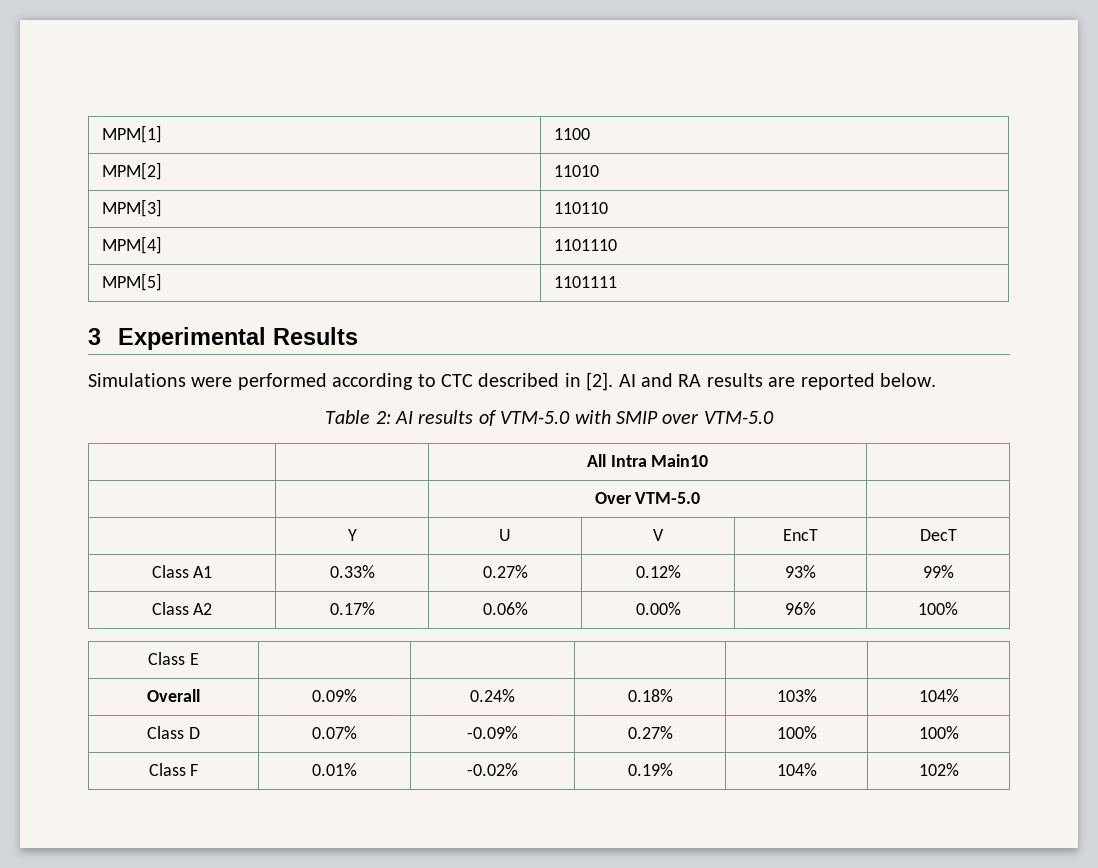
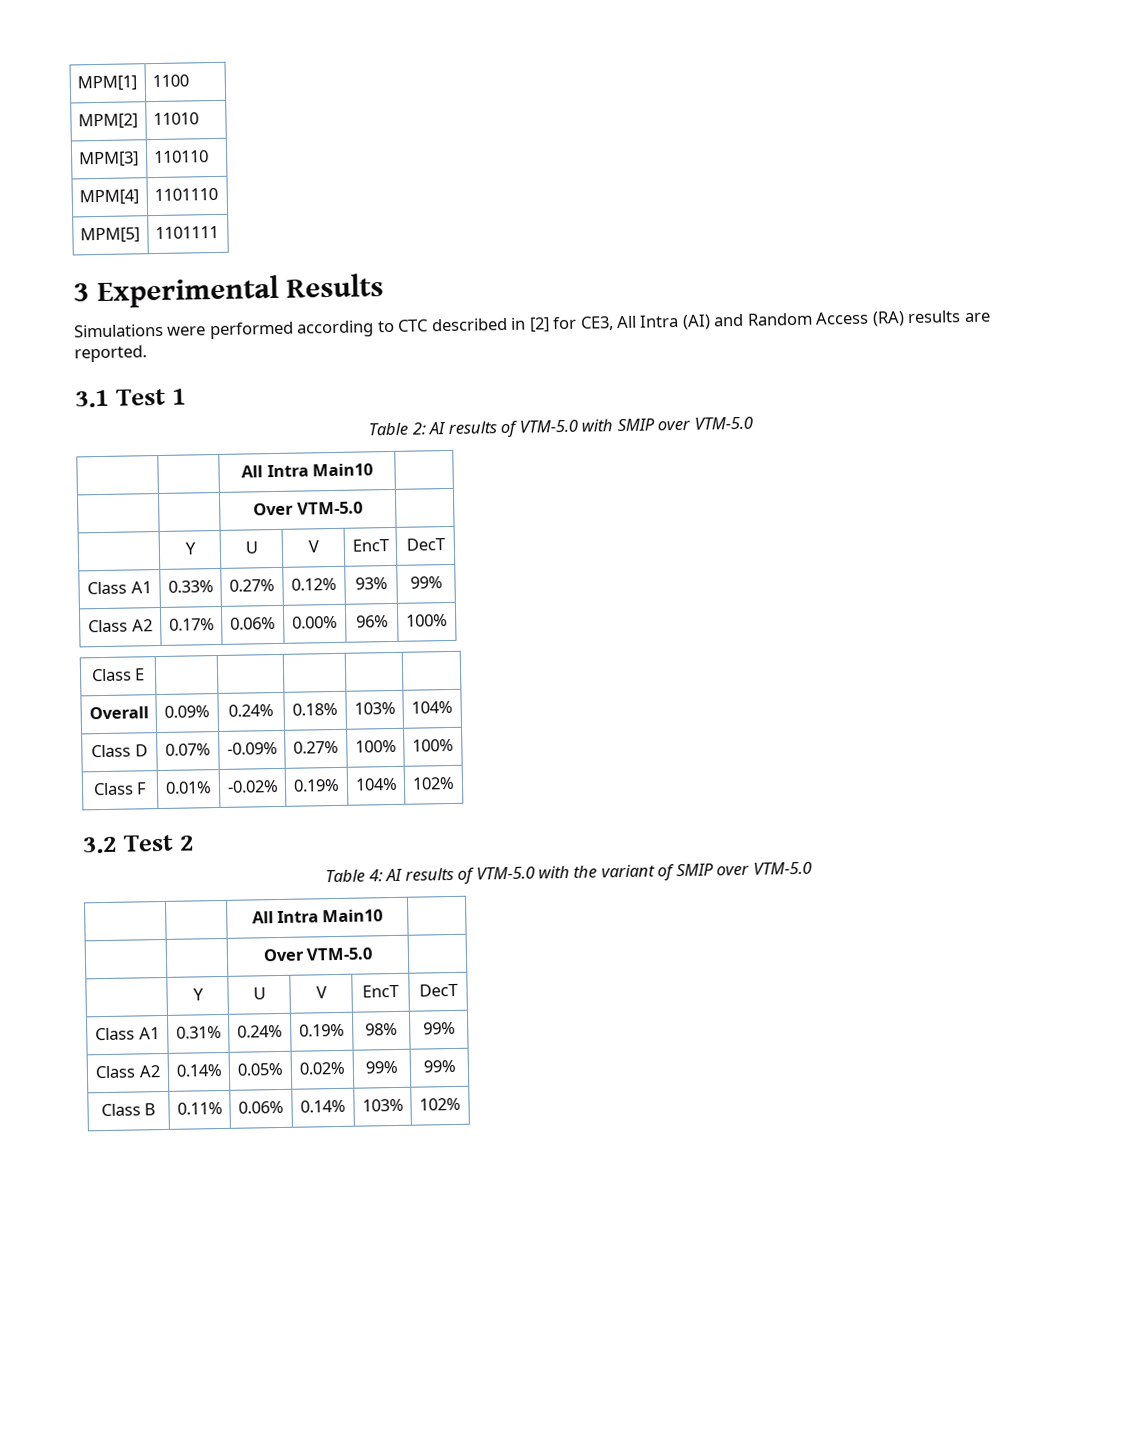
- Simulations were performed according to CTC described in [2]. AI and RA results are reported below.
+ Simulations were performed according to CTC described in [2] for CE3, All Intra (AI) and Random Access (RA) results are reported.
+ 3.1 Test 1
+ 3.2 Test 2
+ Table 4: AI results of VTM-5.0 with the variant of SMIP over VTM-5.0
+ | | All Intra Main10 |
+ | | Over VTM-5.0 |
+ | Y | U | V | EncT | DecT
+ Class A1 | 0.31% | 0.24% | 0.19% | 98% | 99%
+ Class A2 | 0.14% | 0.05% | 0.02% | 99% | 99%
+ Class B | 0.11% | 0.06% | 0.14% | 103% | 102%

